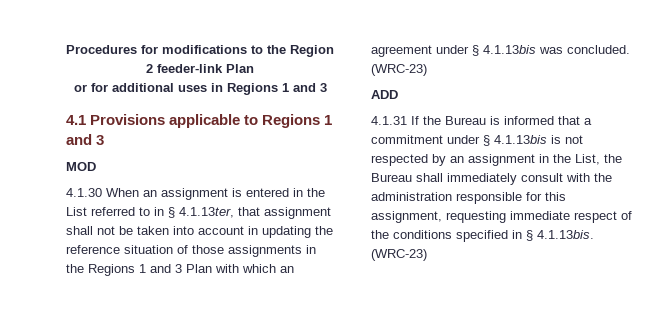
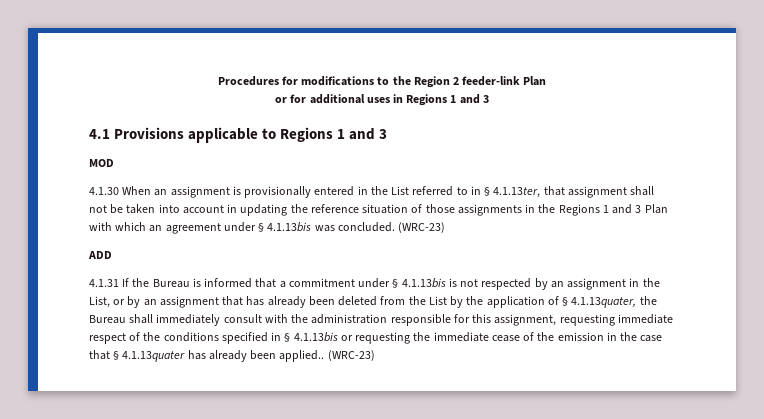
- 4.1.30 When an assignment is entered in the List referred to in § 4.1.13ter, that assignment shall not be taken into account in updating the reference situation of those assignments in the Regions 1 and 3 Plan with which an agreement under § 4.1.13bis was concluded.
+ 4.1.30 When an assignment is provisionally entered in the List referred to in § 4.1.13ter, that assignment shall not be taken into account in updating the reference situation of those assignments in the Regions 1 and 3 Plan with which an agreement under § 4.1.13bis was concluded.
- 4.1.31 If the Bureau is informed that a commitment under § 4.1.13bis is not respected by an assignment in the List, the Bureau shall immediately consult with the administration responsible for this assignment, requesting immediate respect of the conditions specified in § 4.1.13bis. (WRC-23)
+ 4.1.31 If the Bureau is informed that a commitment under § 4.1.13bis is not respected by an assignment in the List, or by an assignment that has already been deleted from the List by the application of § 4.1.13quater, the Bureau shall immediately consult with the administration responsible for this assignment, requesting immediate respect of the conditions specified in § 4.1.13bis or requesting the immediate cease of the emission in the case that § 4.1.13quater has already been applied.. (WRC-23)

